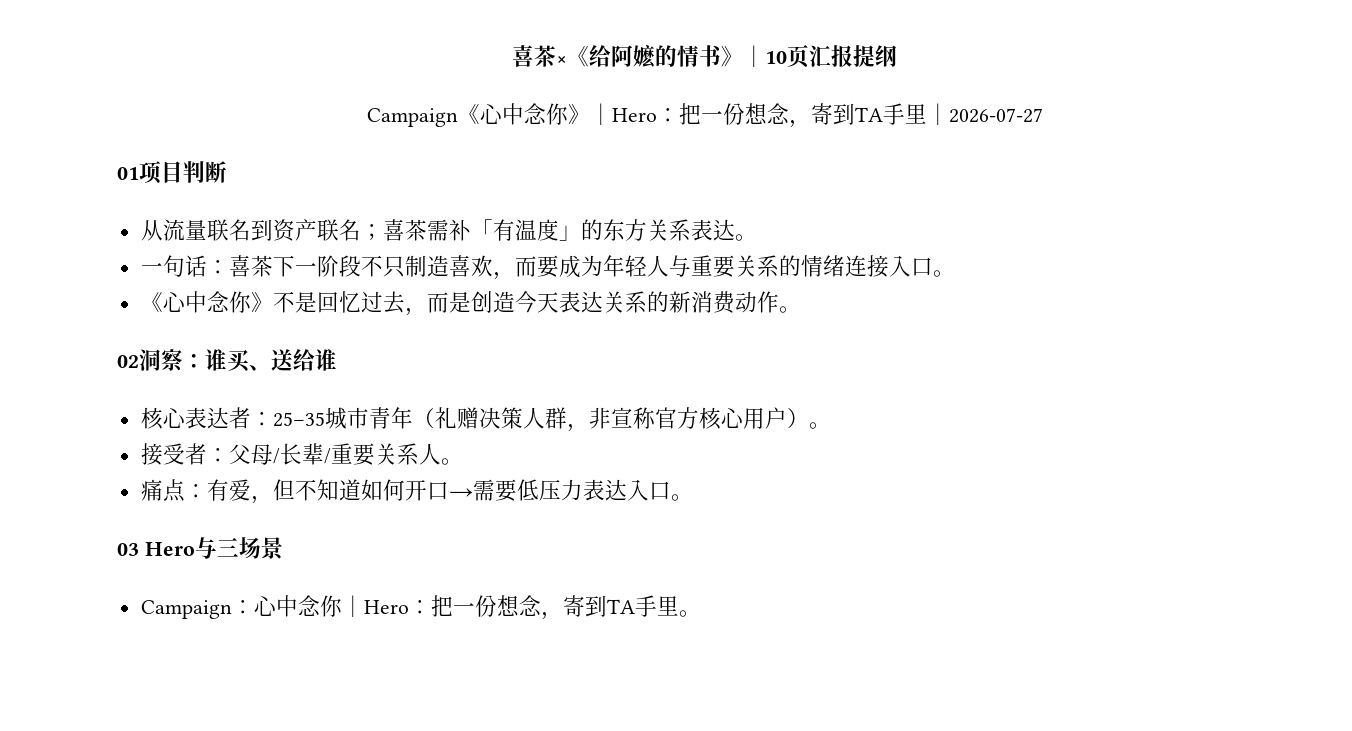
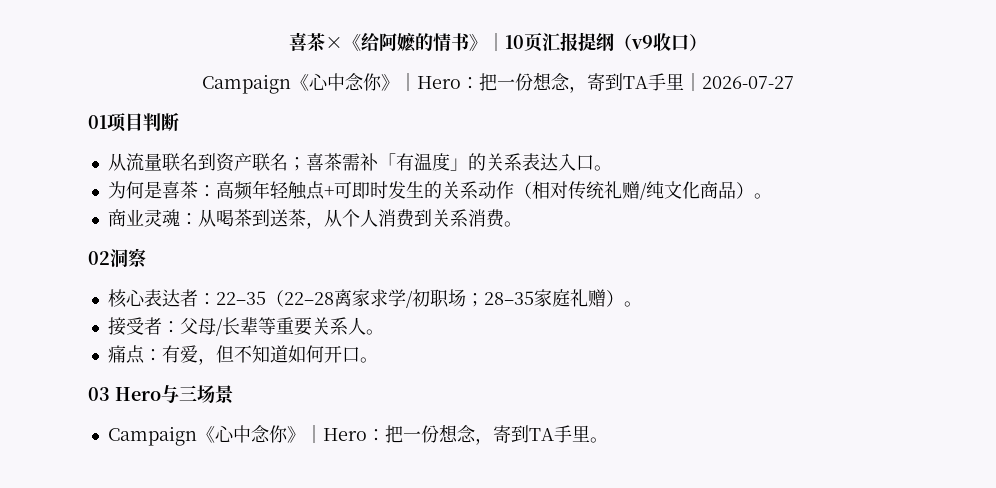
- 喜茶×《给阿嬷的情书》｜10页汇报提纲
+ 喜茶×《给阿嬷的情书》｜10页汇报提纲（v9收口）
- 从流量联名到资产联名；喜茶需补「有温度」的东方关系表达。
- 一句话：喜茶下一阶段不只制造喜欢，而要成为年轻人与重要关系的情绪连接入口。
- 《心中念你》不是回忆过去，而是创造今天表达关系的新消费动作。
+ 从流量联名到资产联名；喜茶需补「有温度」的关系表达入口。
+ 为何是喜茶：高频年轻触点+可即时发生的关系动作（相对传统礼赠/纯文化商品）。
+ 商业灵魂：从喝茶到送茶，从个人消费到关系消费。
- 02洞察：谁买、送给谁
+ 02洞察
- 核心表达者：25–35城市青年（礼赠决策人群，非宣称官方核心用户）。
+ 核心表达者：22–35（22–28离家求学/初职场；28–35家庭礼赠）。
- 接受者：父母/长辈/重要关系人。
+ 接受者：父母/长辈等重要关系人。
- 痛点：有爱，但不知道如何开口→需要低压力表达入口。
+ 痛点：有爱，但不知道如何开口。
- Campaign：心中念你｜Hero：把一份想念，寄到TA手里。
+ Campaign《心中念你》｜Hero：把一份想念，寄到TA手里。

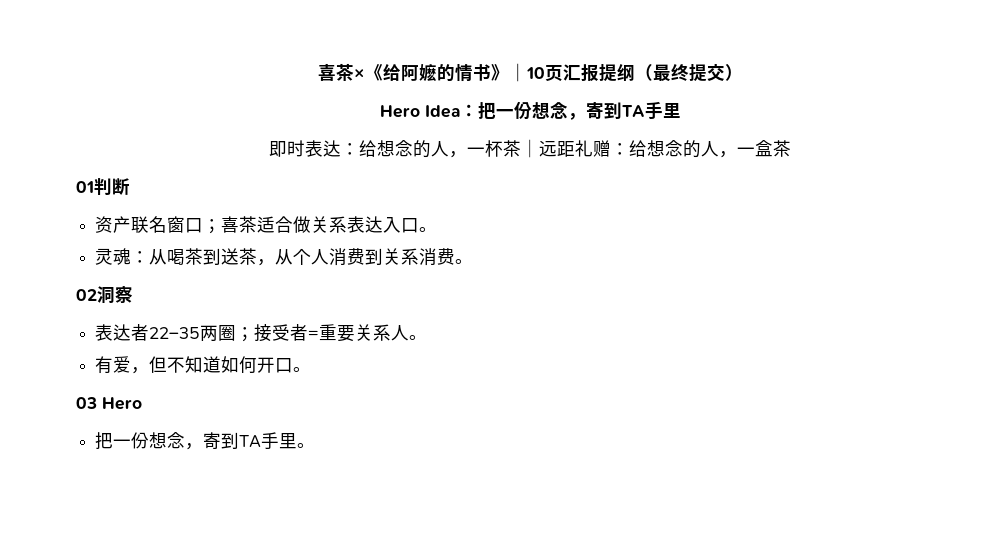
- 喜茶×《给阿嬷的情书》｜10页汇报提纲（v9收口）
+ 喜茶×《给阿嬷的情书》｜10页汇报提纲（最终提交）
- Campaign《心中念你》｜Hero：把一份想念，寄到TA手里｜2026-07-27
+ Hero Idea：把一份想念，寄到TA手里
+ 即时表达：给想念的人，一杯茶｜远距礼赠：给想念的人，一盒茶
- 01项目判断
+ 01判断
- 从流量联名到资产联名；喜茶需补「有温度」的关系表达入口。
- 为何是喜茶：高频年轻触点+可即时发生的关系动作（相对传统礼赠/纯文化商品）。
- 商业灵魂：从喝茶到送茶，从个人消费到关系消费。
+ 资产联名窗口；喜茶适合做关系表达入口。
+ 灵魂：从喝茶到送茶，从个人消费到关系消费。
- 核心表达者：22–35（22–28离家求学/初职场；28–35家庭礼赠）。
- 接受者：父母/长辈等重要关系人。
+ 表达者22–35两圈；接受者=重要关系人。
- 痛点：有爱，但不知道如何开口。
+ 有爱，但不知道如何开口。
- 03 Hero与三场景
- Campaign《心中念你》｜Hero：把一份想念，寄到TA手里。
+ 03 Hero
+ 把一份想念，寄到TA手里。

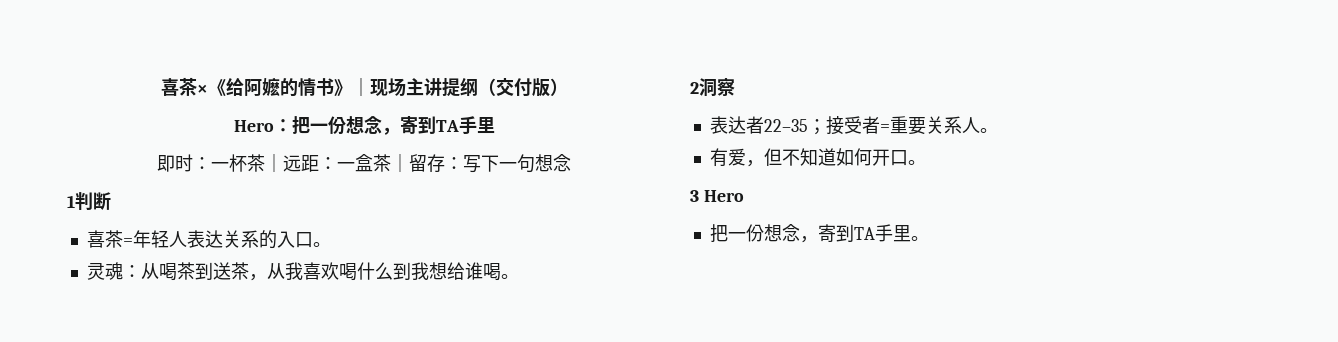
- 喜茶×《给阿嬷的情书》｜10页汇报提纲（最终提交）
+ 喜茶×《给阿嬷的情书》｜现场主讲提纲（交付版）
- Hero Idea：把一份想念，寄到TA手里
+ Hero：把一份想念，寄到TA手里
- 即时表达：给想念的人，一杯茶｜远距礼赠：给想念的人，一盒茶
- 01判断
- 资产联名窗口；喜茶适合做关系表达入口。
+ 即时：一杯茶｜远距：一盒茶｜留存：写下一句想念
+ 1判断
+ 喜茶=年轻人表达关系的入口。
- 灵魂：从喝茶到送茶，从个人消费到关系消费。
- 02洞察
+ 灵魂：从喝茶到送茶，从我喜欢喝什么到我想给谁喝。
+ 2洞察
- 表达者22–35两圈；接受者=重要关系人。
+ 表达者22–35；接受者=重要关系人。
- 03 Hero
+ 3 Hero

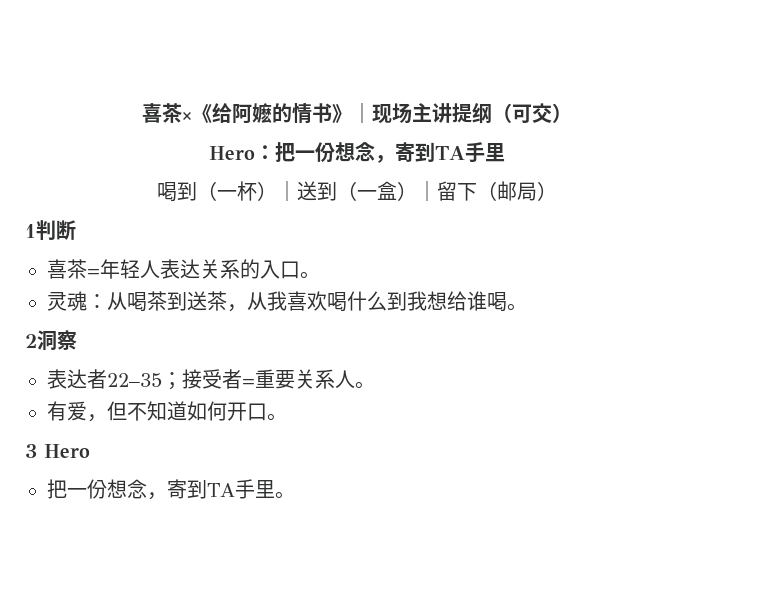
- 喜茶×《给阿嬷的情书》｜现场主讲提纲（交付版）
+ 喜茶×《给阿嬷的情书》｜现场主讲提纲（可交）
- 即时：一杯茶｜远距：一盒茶｜留存：写下一句想念
+ 喝到（一杯）｜送到（一盒）｜留下（邮局）

